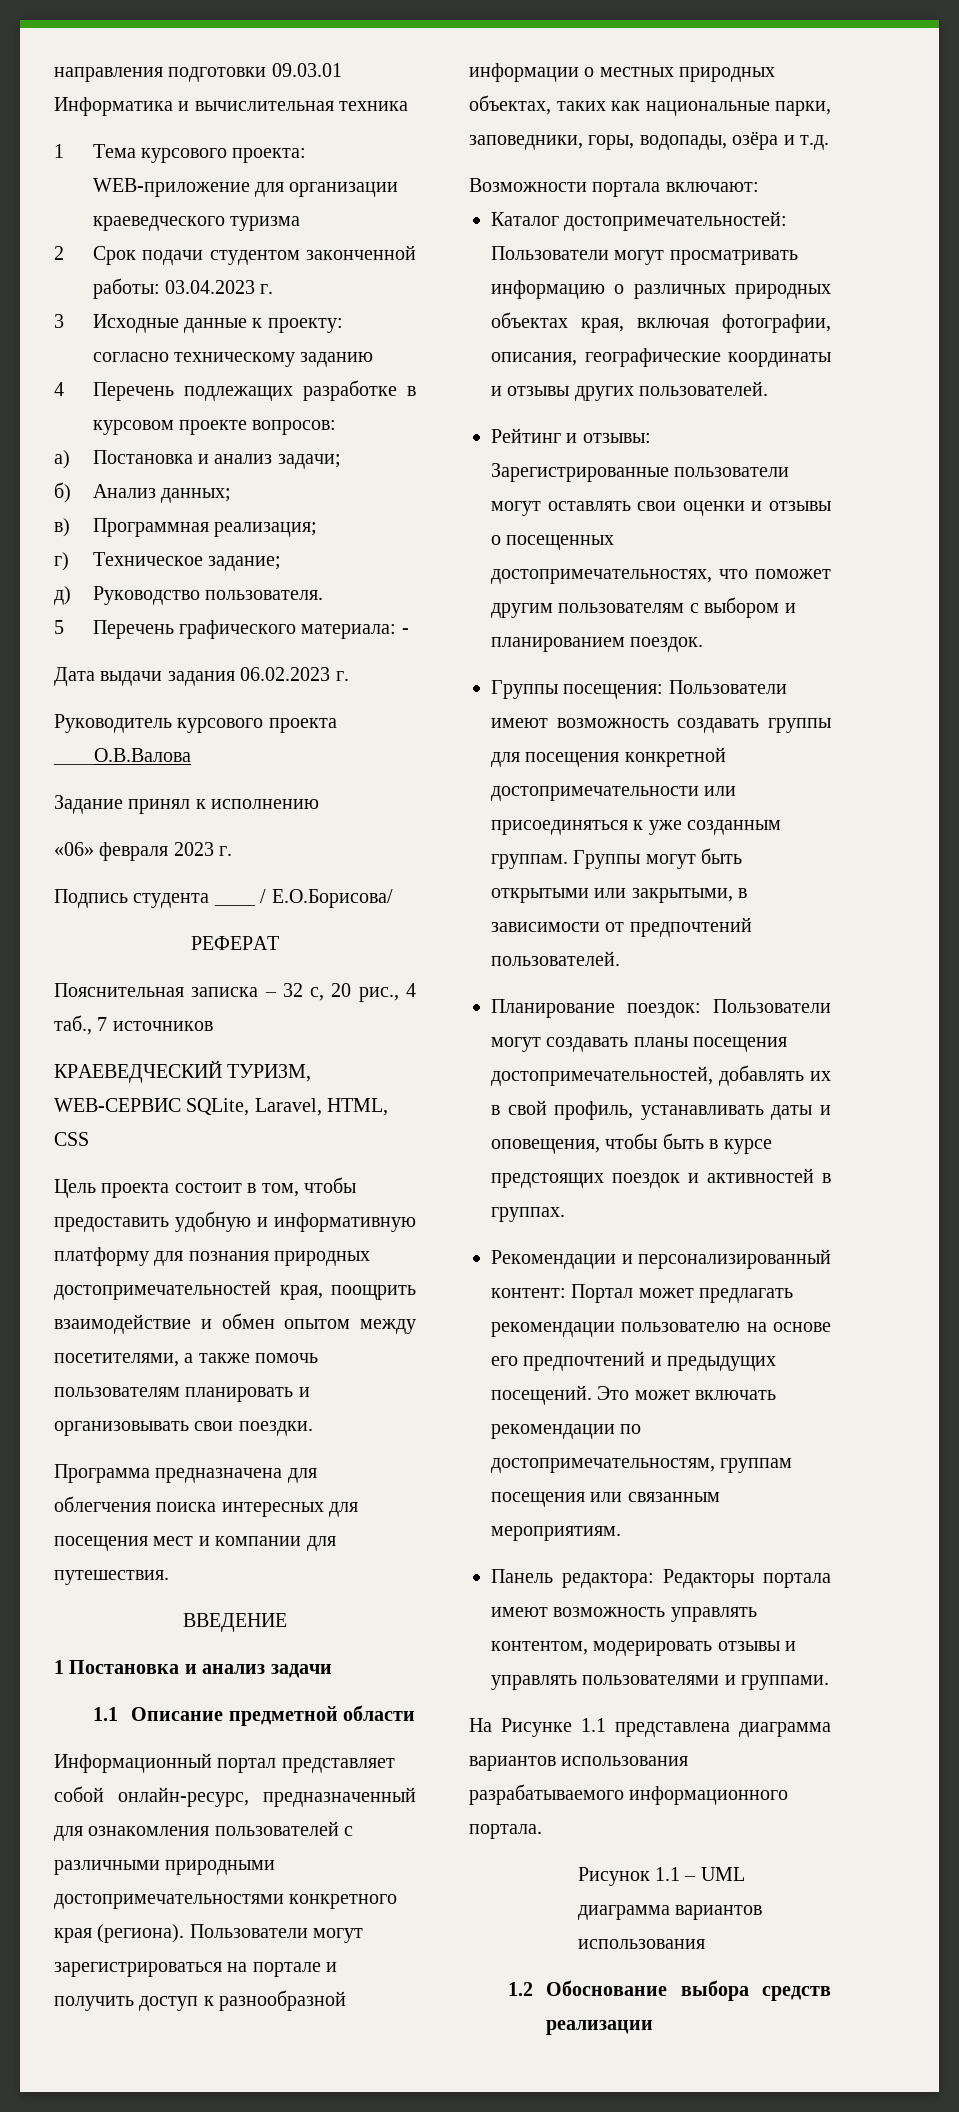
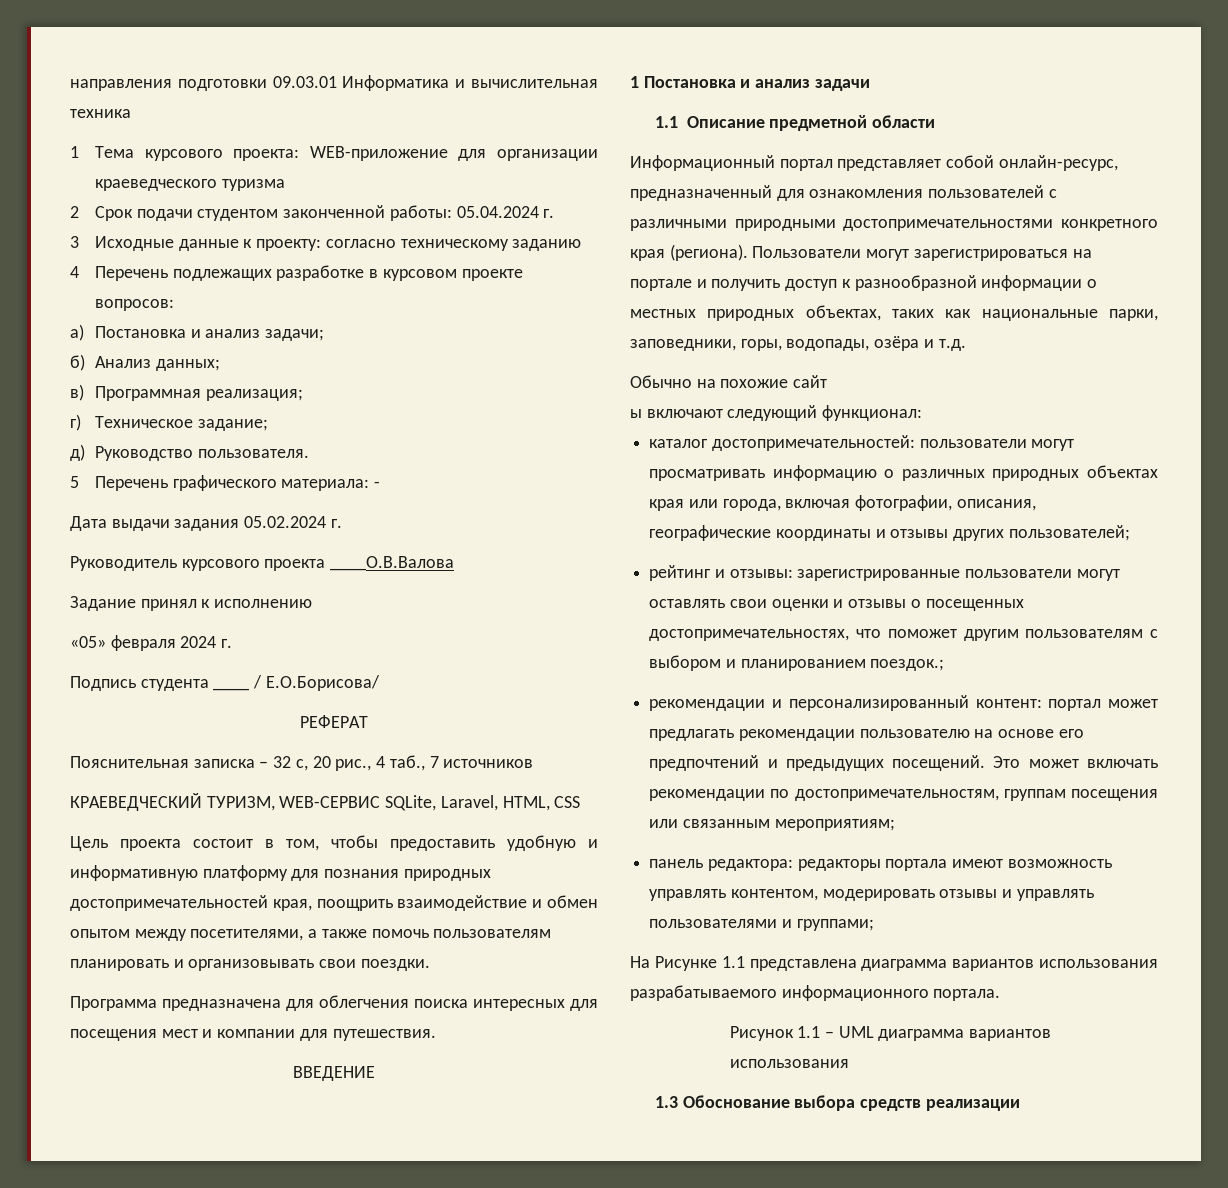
- 2 Срок подачи студентом законченной работы: 03.04.2023 г.
+ 2 Срок подачи студентом законченной работы: 05.04.2024 г.
- Дата выдачи задания 06.02.2023 г.
+ Дата выдачи задания 05.02.2024 г.
- «06» февраля 2023 г.
+ «05» февраля 2024 г.
- Возможности портала включают:
- Каталог достопримечательностей: Пользователи могут просматривать информацию о различных природных объектах края, включая фотографии, описания, географические координаты и отзывы других пользователей.
- Рейтинг и отзывы: Зарегистрированные пользователи могут оставлять свои оценки и отзывы о посещенных достопримечательностях, что поможет другим пользователям с выбором и планированием поездок.
- Группы посещения: Пользователи имеют возможность создавать группы для посещения конкретной достопримечательности или присоединяться к уже созданным группам. Группы могут быть открытыми или закрытыми, в зависимости от предпочтений пользователей.
- Планирование поездок: Пользователи могут создавать планы посещения достопримечательностей, добавлять их в свой профиль, устанавливать даты и оповещения, чтобы быть в курсе предстоящих поездок и активностей в группах.
- Рекомендации и персонализированный контент: Портал может предлагать рекомендации пользователю на основе его предпочтений и предыдущих посещений.
+ Обычно на похожие сайт
+ ы включают следующий функционал:
+ каталог достопримечательностей: пользователи могут просматривать информацию о различных природных объектах края или города, включая фотографии, описания, географические координаты и отзывы других пользователей;
+ рейтинг и отзывы: зарегистрированные пользователи могут оставлять свои оценки и отзывы о посещенных достопримечательностях, что поможет другим пользователям с выбором и планированием поездок.;
+ рекомендации и персонализированный контент: портал может предлагать рекомендации пользователю на основе его предпочтений и предыдущих посещений.
- Это может включать рекомендации по достопримечательностям, группам посещения или связанным мероприятиям.
- Панель редактора: Редакторы портала имеют возможность управлять контентом, модерировать отзывы и управлять пользователями и группами.
+ Это может включать рекомендации по достопримечательностям, группам посещения или связанным мероприятиям;
+ панель редактора: редакторы портала имеют возможность управлять контентом, модерировать отзывы и управлять пользователями и группами;
- 1.2 Обоснование выбора средств реализации
+ 1.3 Обоснование выбора средств реализации

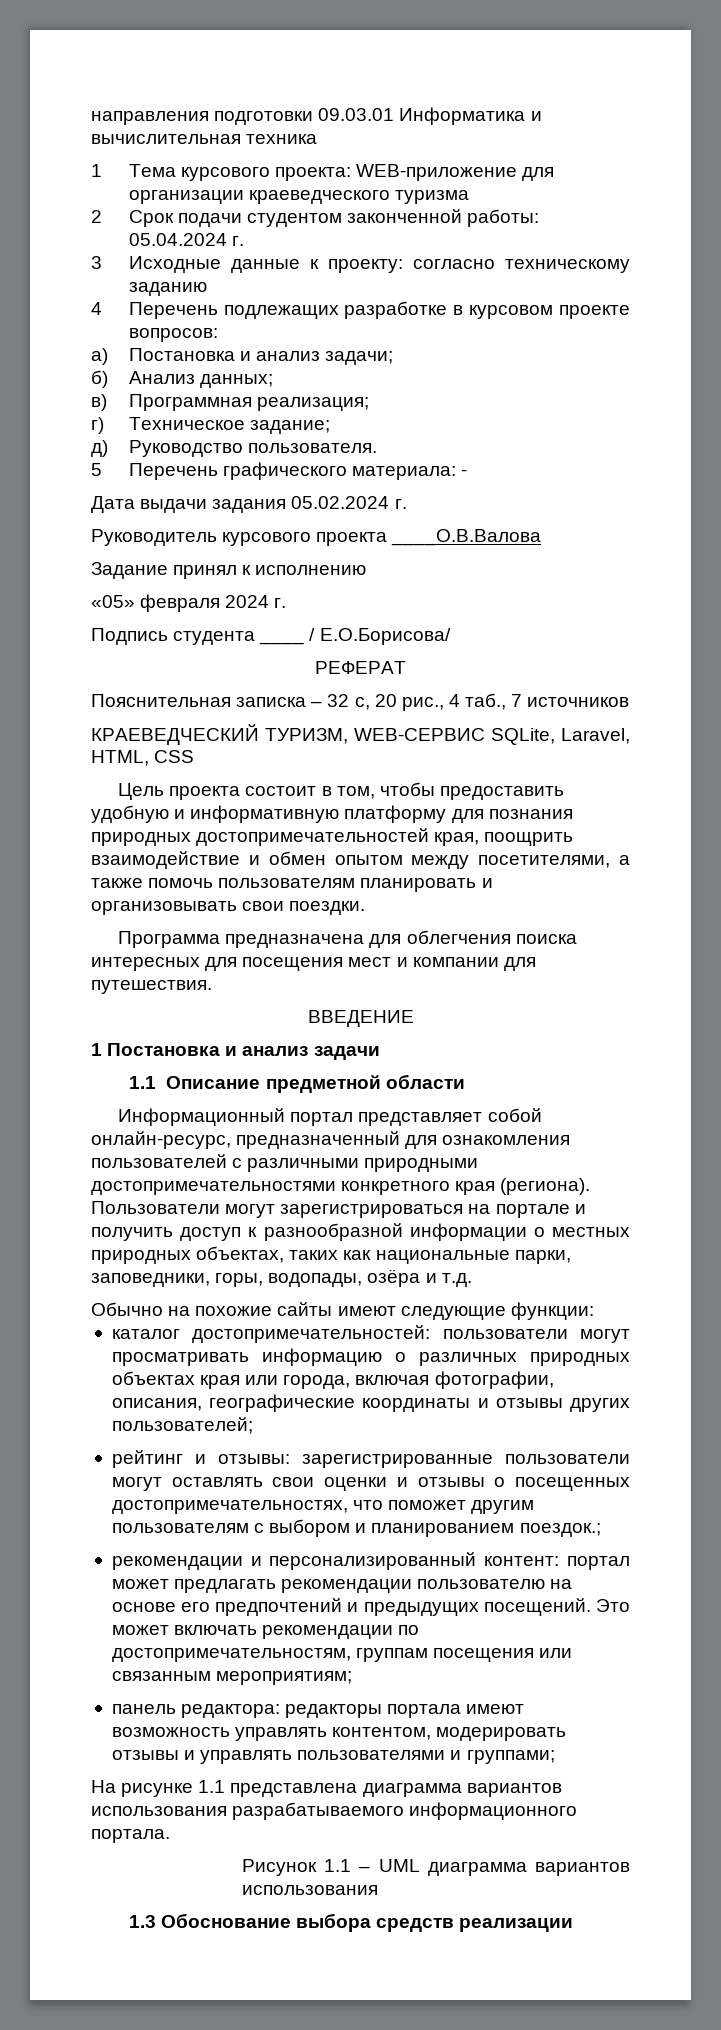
- Обычно на похожие сайт
- ы включают следующий функционал:
+ Обычно на похожие сайты имеют следующие функции:
- На Рисунке 1.1 представлена диаграмма вариантов использования разрабатываемого информационного портала.
+ На рисунке 1.1 представлена диаграмма вариантов использования разрабатываемого информационного портала.

